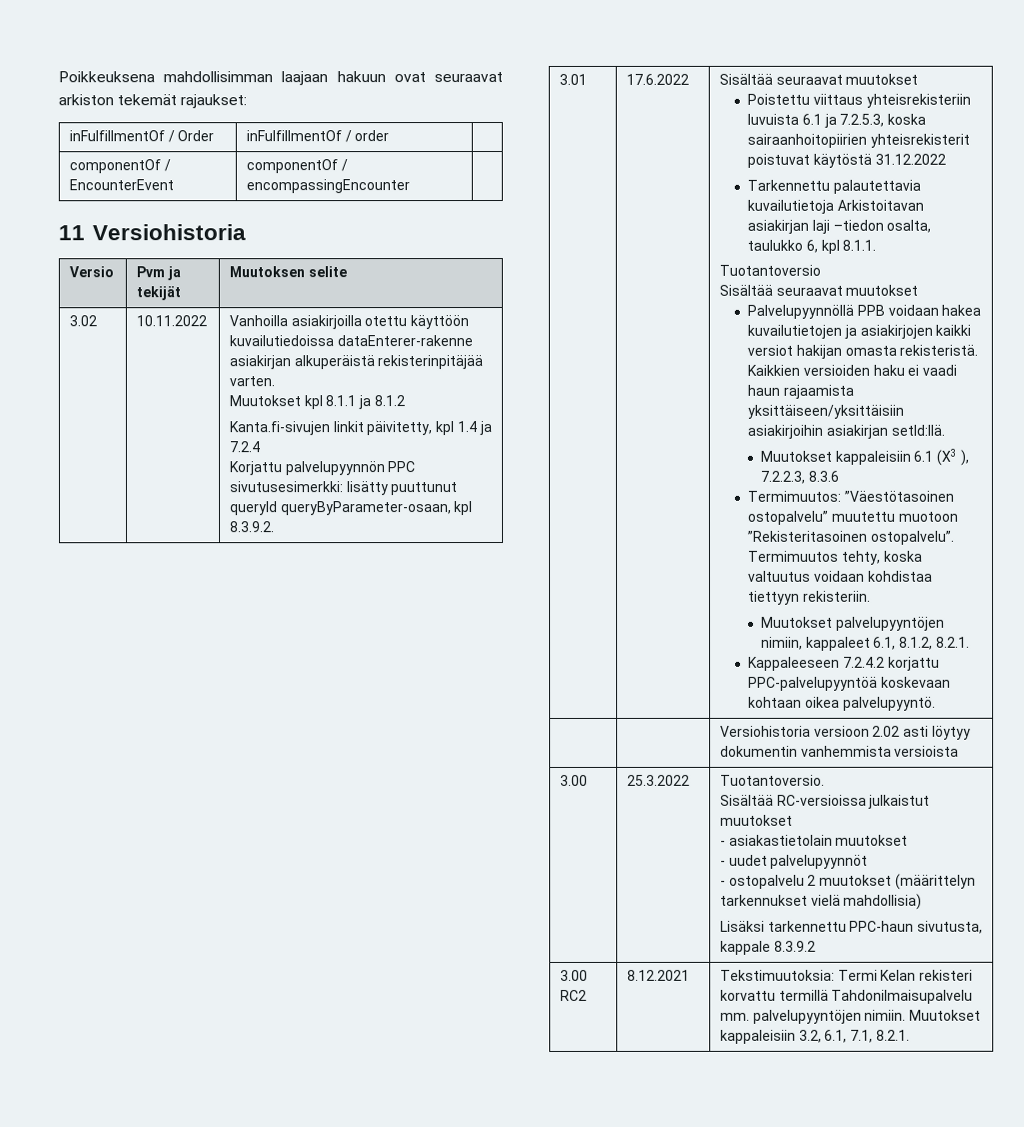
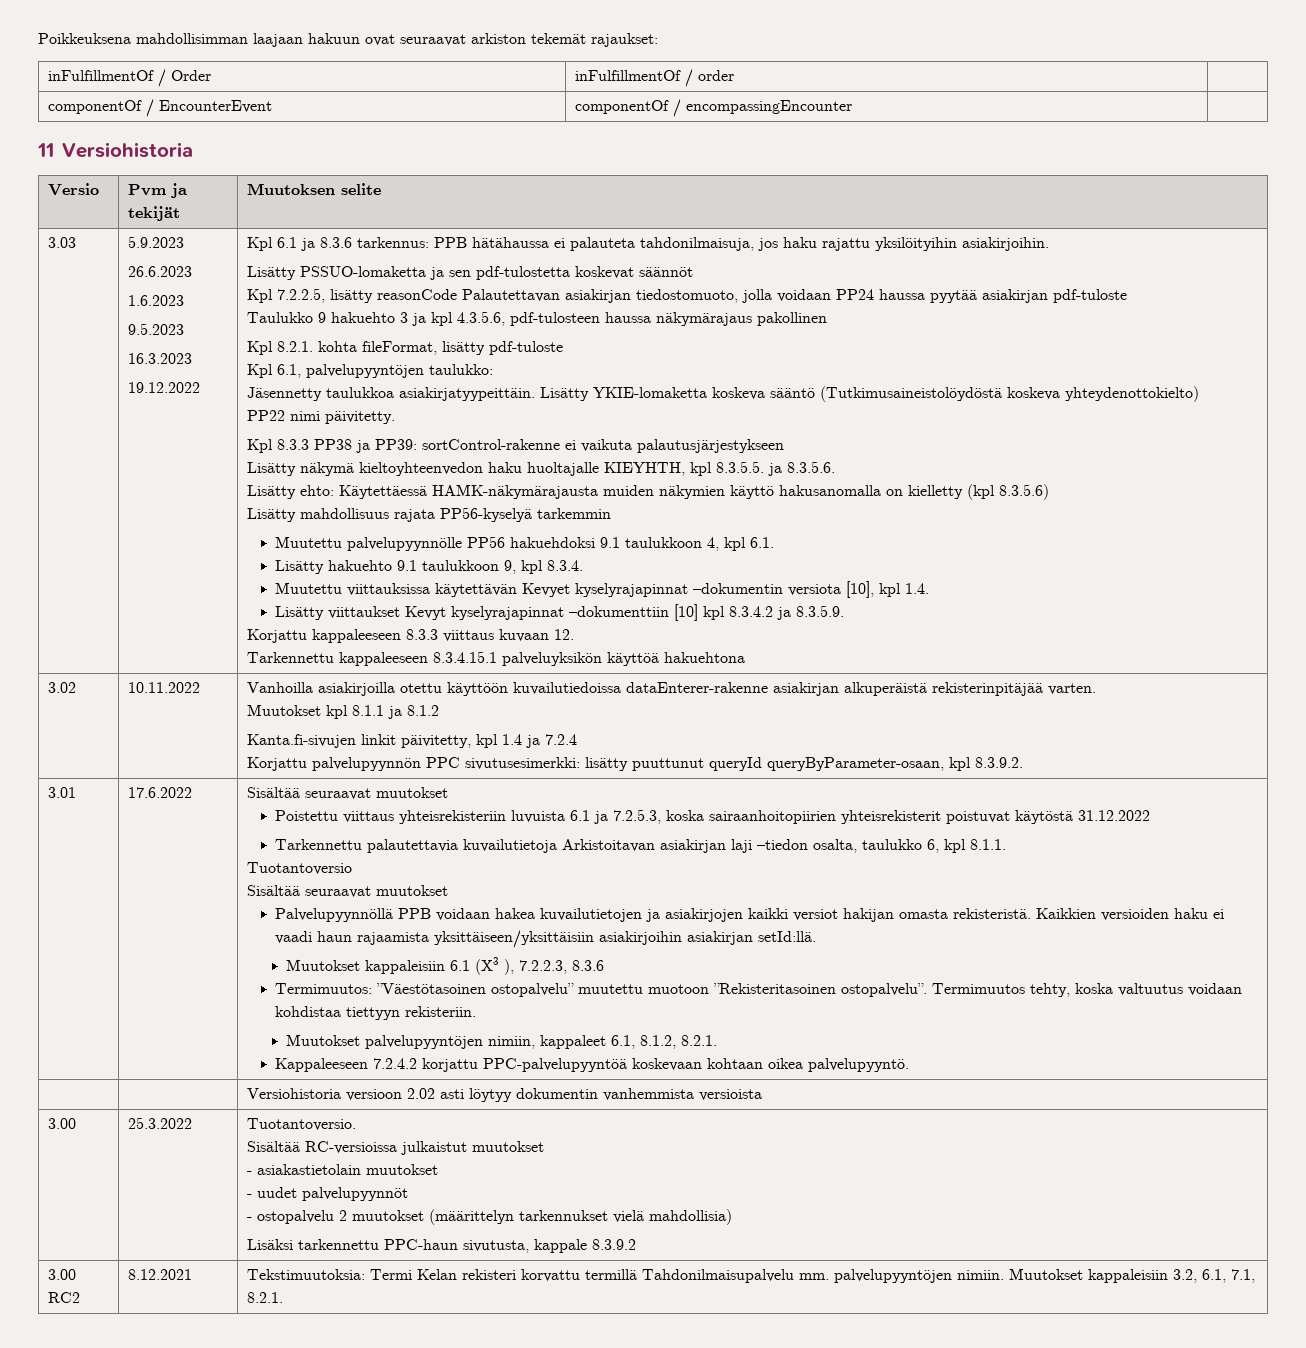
+ 3.03 | 5.9.2023
+ 26.6.2023
+ 1.6.2023
+ 9.5.2023
+ 16.3.2023
+ 19.12.2022 | Kpl 6.1 ja 8.3.6 tarkennus: PPB hätähaussa ei palauteta tahdonilmaisuja, jos haku rajattu yksilöityihin asiakirjoihin.
+ Lisätty PSSUO-lomaketta ja sen pdf-tulostetta koskevat säännöt
+ Kpl 7.2.2.5, lisätty reasonCode Palautettavan asiakirjan tiedostomuoto, jolla voidaan PP24 haussa pyytää asiakirjan pdf-tuloste
+ Taulukko 9 hakuehto 3 ja kpl 4.3.5.6, pdf-tulosteen haussa näkymärajaus pakollinen
+ Kpl 8.2.1. kohta fileFormat, lisätty pdf-tuloste
+ Kpl 6.1, palvelupyyntöjen taulukko:
+ Jäsennetty taulukkoa asiakirjatyypeittäin. Lisätty YKIE-lomaketta koskeva sääntö (Tutkimusaineistolöydöstä koskeva yhteydenottokielto)
+ PP22 nimi päivitetty.
+ Kpl 8.3.3 PP38 ja PP39: sortControl-rakenne ei vaikuta palautusjärjestykseen
+ Lisätty näkymä kieltoyhteenvedon haku huoltajalle KIEYHTH, kpl 8.3.5.5. ja 8.3.5.6.
+ Lisätty ehto: Käytettäessä HAMK-näkymärajausta muiden näkymien käyttö hakusanomalla on kielletty (kpl 8.3.5.6)
+ Lisätty mahdollisuus rajata PP56-kyselyä tarkemmin
+ Muutettu palvelupyynnölle PP56 hakuehdoksi 9.1 taulukkoon 4, kpl 6.1.
+ Lisätty hakuehto 9.1 taulukkoon 9, kpl 8.3.4.
+ Muutettu viittauksissa käytettävän Kevyet kyselyrajapinnat –dokumentin versiota [10], kpl 1.4.
+ Lisätty viittaukset Kevyt kyselyrajapinnat –dokumenttiin [10] kpl 8.3.4.2 ja 8.3.5.9.
+ Korjattu kappaleeseen 8.3.3 viittaus kuvaan 12.
+ Tarkennettu kappaleeseen 8.3.4.15.1 palveluyksikön käyttöä hakuehtona

